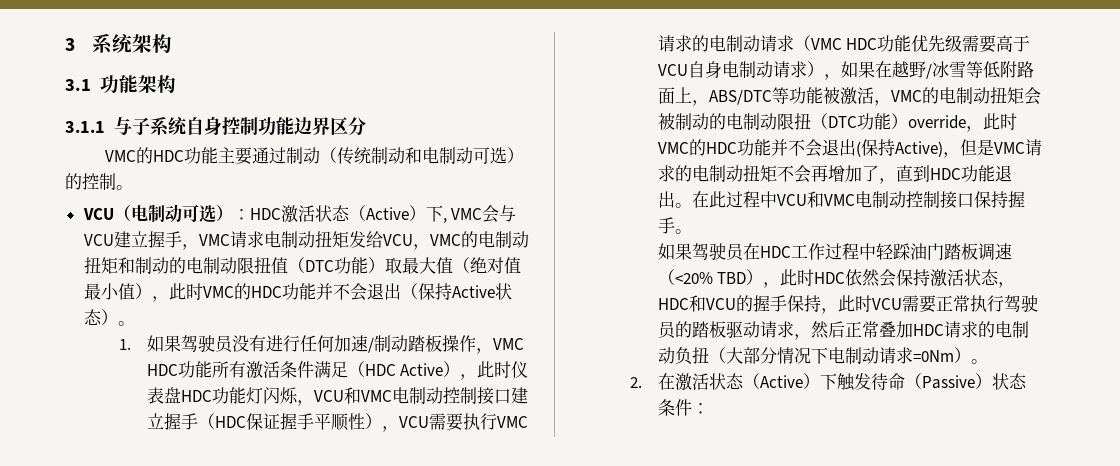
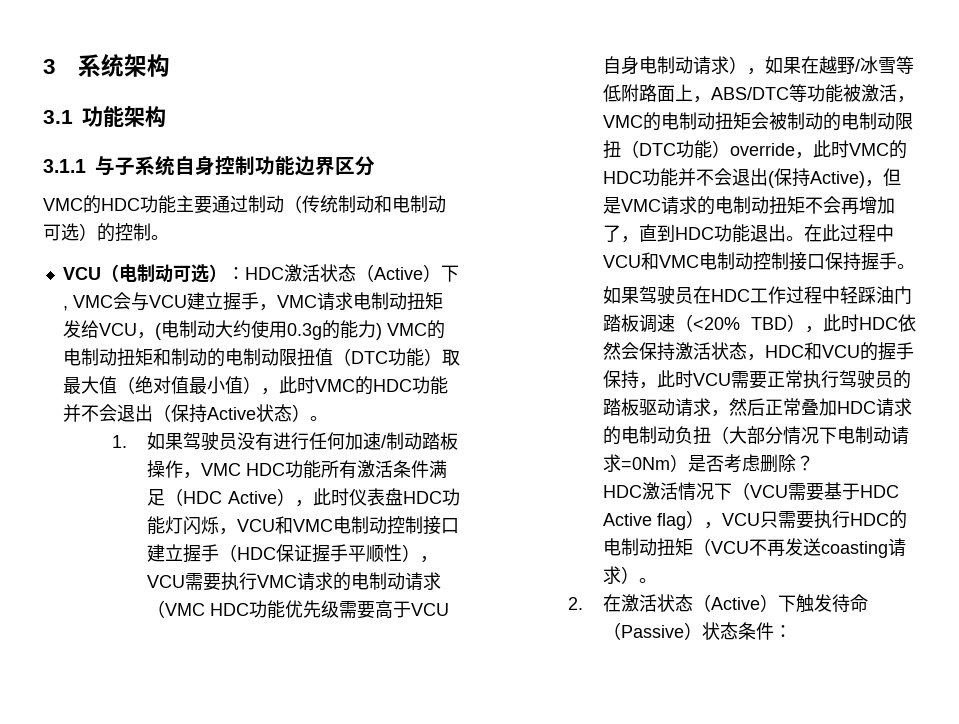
- VCU（电制动可选）：HDC激活状态（Active）下, VMC会与VCU建立握手，VMC请求电制动扭矩发给VCU，VMC的电制动扭矩和制动的电制动限扭值（DTC功能）取最大值（绝对值最小值），此时VMC的HDC功能并不会退出（保持Active状态）。
+ VCU（电制动可选）：HDC激活状态（Active）下, VMC会与VCU建立握手，VMC请求电制动扭矩发给VCU，(电制动大约使用0.3g的能力) VMC的电制动扭矩和制动的电制动限扭值（DTC功能）取最大值（绝对值最小值），此时VMC的HDC功能并不会退出（保持Active状态）。
- 如果驾驶员在HDC工作过程中轻踩油门踏板调速（<20% TBD），此时HDC依然会保持激活状态，HDC和VCU的握手保持，此时VCU需要正常执行驾驶员的踏板驱动请求，然后正常叠加HDC请求的电制动负扭（大部分情况下电制动请求=0Nm）。
+ 如果驾驶员在HDC工作过程中轻踩油门踏板调速（<20% TBD），此时HDC依然会保持激活状态，HDC和VCU的握手保持，此时VCU需要正常执行驾驶员的踏板驱动请求，然后正常叠加HDC请求的电制动负扭（大部分情况下电制动请求=0Nm）是否考虑删除？
+ HDC激活情况下（VCU需要基于HDC Active flag），VCU只需要执行HDC的电制动扭矩（VCU不再发送coasting请求）。

